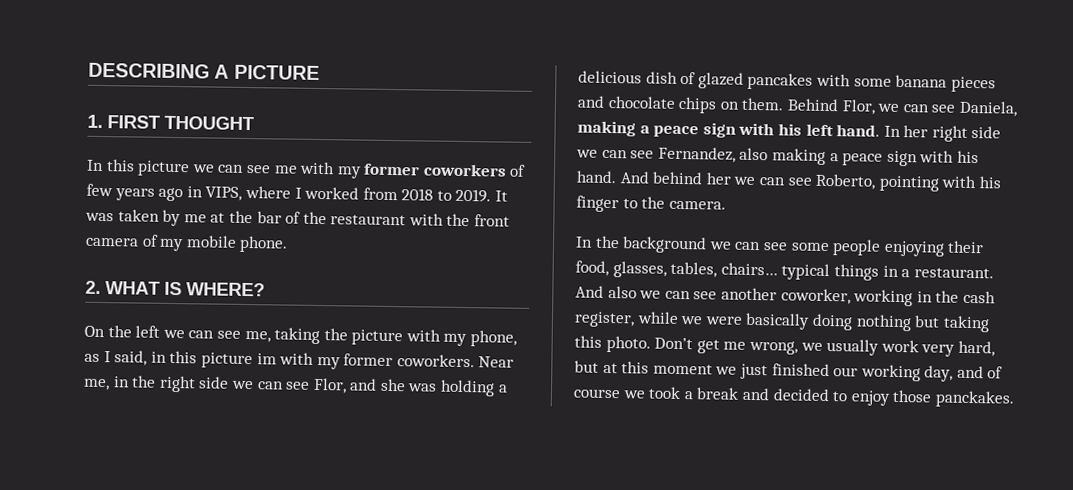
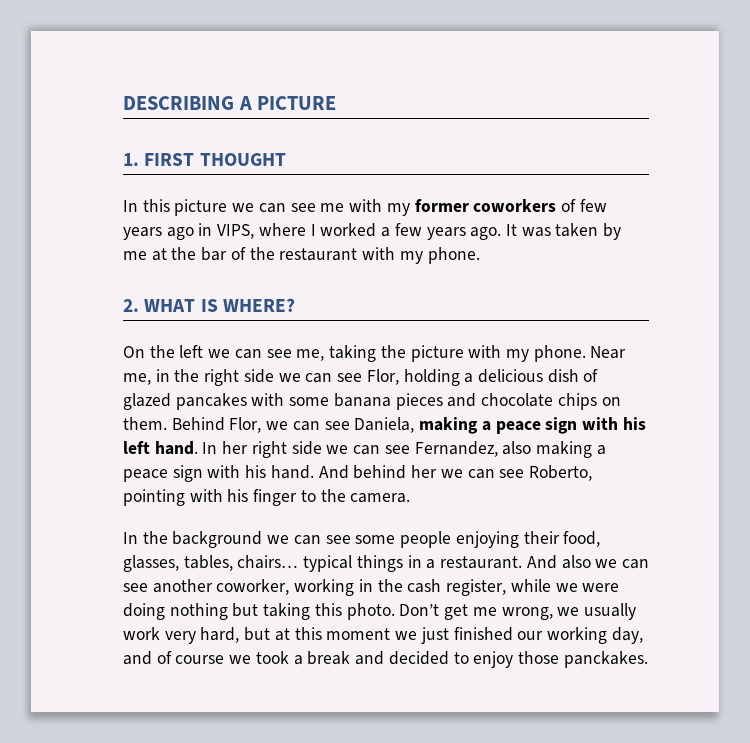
- In this picture we can see me with my former coworkers of few years ago in VIPS, where I worked from 2018 to 2019.
+ In this picture we can see me with my former coworkers of few years ago in VIPS, where I worked a few years ago.
- It was taken by me at the bar of the restaurant with the front camera of my mobile phone.
+ It was taken by me at the bar of the restaurant with my phone.
- On the left we can see me, taking the picture with my phone, as I said, in this picture im with my former coworkers.
+ On the left we can see me, taking the picture with my phone.
- Near me, in the right side we can see Flor, and she was holding a delicious dish of glazed pancakes with some banana pieces and chocolate chips on them.
+ Near me, in the right side we can see Flor, holding a delicious dish of glazed pancakes with some banana pieces and chocolate chips on them.
- And also we can see another coworker, working in the cash register, while we were basically doing nothing but taking this photo.
+ And also we can see another coworker, working in the cash register, while we were doing nothing but taking this photo.

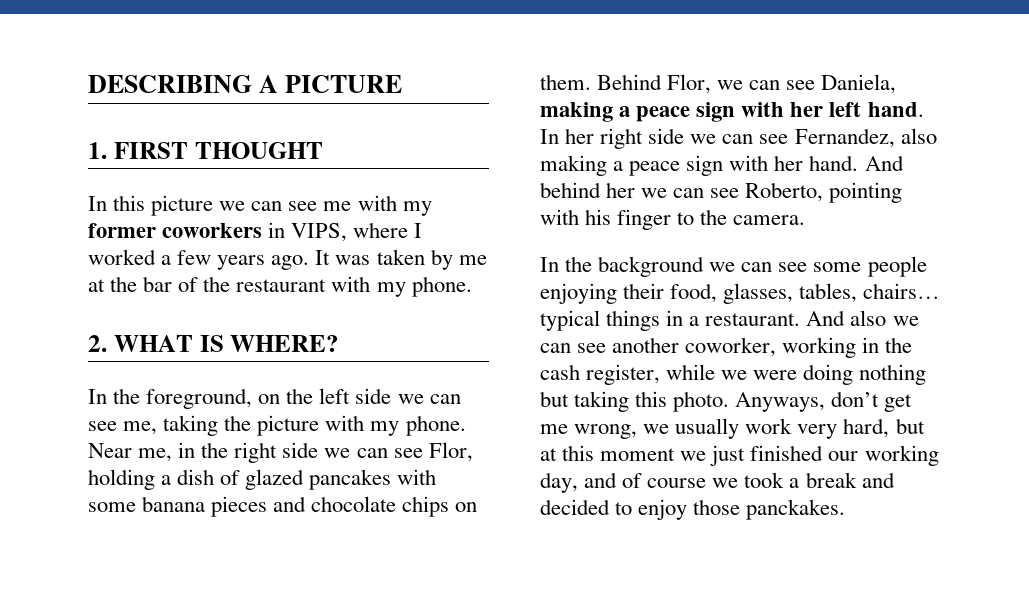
- In this picture we can see me with my former coworkers of few years ago in VIPS, where I worked a few years ago.
+ In this picture we can see me with my former coworkers in VIPS, where I worked a few years ago.
- On the left we can see me, taking the picture with my phone.
+ In the foreground, on the left side we can see me, taking the picture with my phone.
- Near me, in the right side we can see Flor, holding a delicious dish of glazed pancakes with some banana pieces and chocolate chips on them.
+ Near me, in the right side we can see Flor, holding a dish of glazed pancakes with some banana pieces and chocolate chips on them.
- Behind Flor, we can see Daniela, making a peace sign with his left hand.
+ Behind Flor, we can see Daniela, making a peace sign with her left hand.
- In her right side we can see Fernandez, also making a peace sign with his hand.
+ In her right side we can see Fernandez, also making a peace sign with her hand.
- Don’t get me wrong, we usually work very hard, but at this moment we just finished our working day, and of course we took a break and decided to enjoy those panckakes.
+ Anyways, don’t get me wrong, we usually work very hard, but at this moment we just finished our working day, and of course we took a break and decided to enjoy those panckakes.

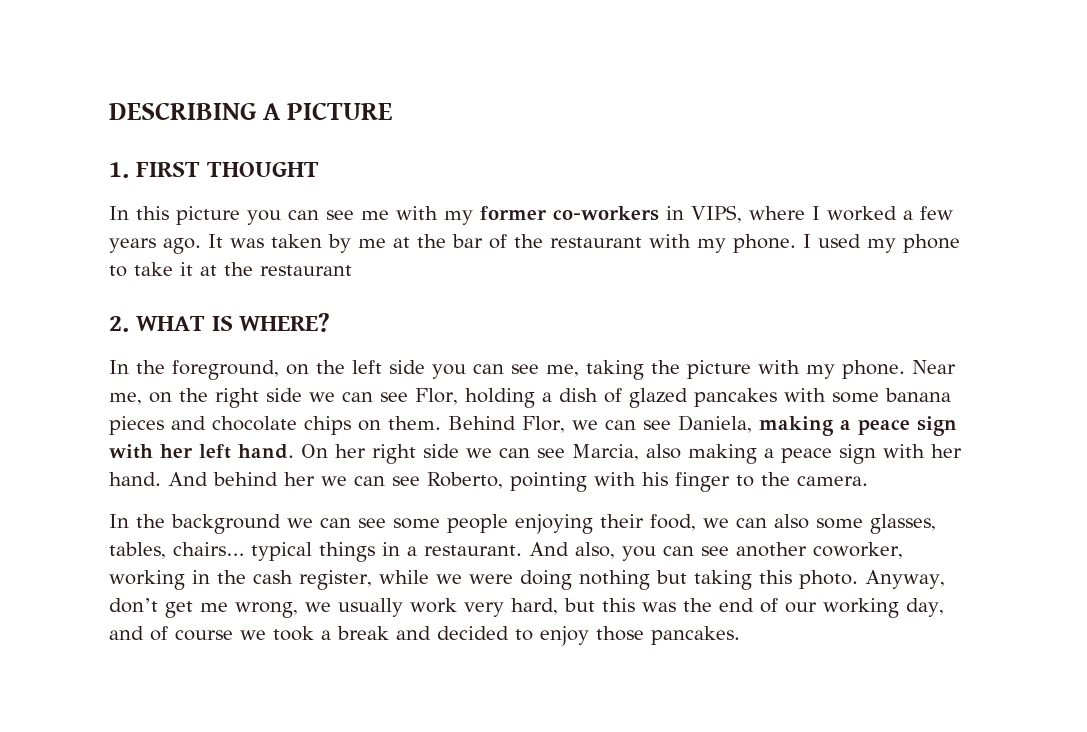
- In this picture we can see me with my former coworkers in VIPS, where I worked a few years ago.
+ In this picture you can see me with my former co-workers in VIPS, where I worked a few years ago.
+ I used my phone to take it at the restaurant
- In the foreground, on the left side we can see me, taking the picture with my phone.
+ In the foreground, on the left side you can see me, taking the picture with my phone.
- Near me, in the right side we can see Flor, holding a dish of glazed pancakes with some banana pieces and chocolate chips on them.
+ Near me, on the right side we can see Flor, holding a dish of glazed pancakes with some banana pieces and chocolate chips on them.
- In her right side we can see Fernandez, also making a peace sign with her hand.
+ On her right side we can see Marcia, also making a peace sign with her hand.
- In the background we can see some people enjoying their food, glasses, tables, chairs… typical things in a restaurant.
+ In the background we can see some people enjoying their food, we can also some glasses, tables, chairs… typical things in a restaurant.
- And also we can see another coworker, working in the cash register, while we were doing nothing but taking this photo.
+ And also, you can see another coworker, working in the cash register, while we were doing nothing but taking this photo.
- Anyways, don’t get me wrong, we usually work very hard, but at this moment we just finished our working day, and of course we took a break and decided to enjoy those panckakes.
+ Anyway, don’t get me wrong, we usually work very hard, but this was the end of our working day, and of course we took a break and decided to enjoy those pancakes.

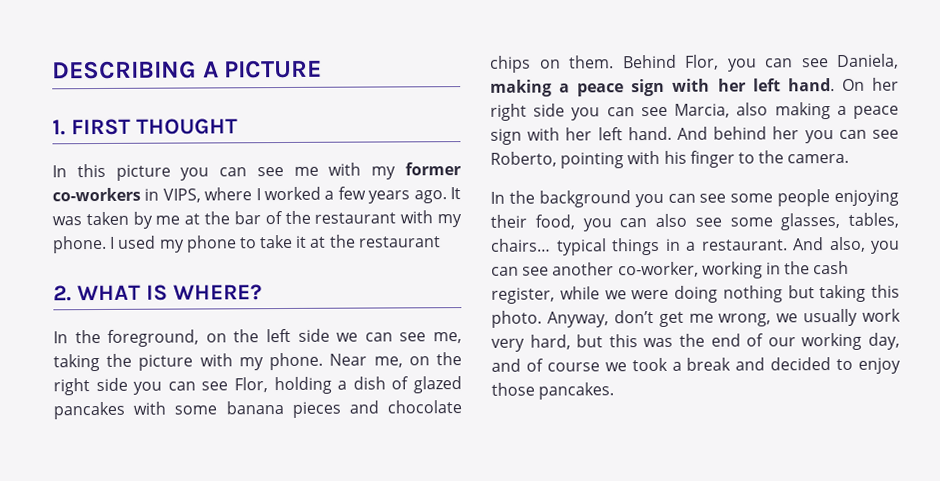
- In the foreground, on the left side you can see me, taking the picture with my phone.
+ In the foreground, on the left side we can see me, taking the picture with my phone.
- Near me, on the right side we can see Flor, holding a dish of glazed pancakes with some banana pieces and chocolate chips on them.
+ Near me, on the right side you can see Flor, holding a dish of glazed pancakes with some banana pieces and chocolate chips on them.
- Behind Flor, we can see Daniela, making a peace sign with her left hand.
+ Behind Flor, you can see Daniela, making a peace sign with her left hand.
- On her right side we can see Marcia, also making a peace sign with her hand.
+ On her right side you can see Marcia, also making a peace sign with her left hand.
- And behind her we can see Roberto, pointing with his finger to the camera.
+ And behind her you can see Roberto, pointing with his finger to the camera.
- In the background we can see some people enjoying their food, we can also some glasses, tables, chairs… typical things in a restaurant.
+ In the background you can see some people enjoying their food, you can also see some glasses, tables, chairs… typical things in a restaurant.
- And also, you can see another coworker, working in the cash register, while we were doing nothing but taking this photo.
+ And also, you can see another co-worker, working in the cash register, while we were doing nothing but taking this photo.

